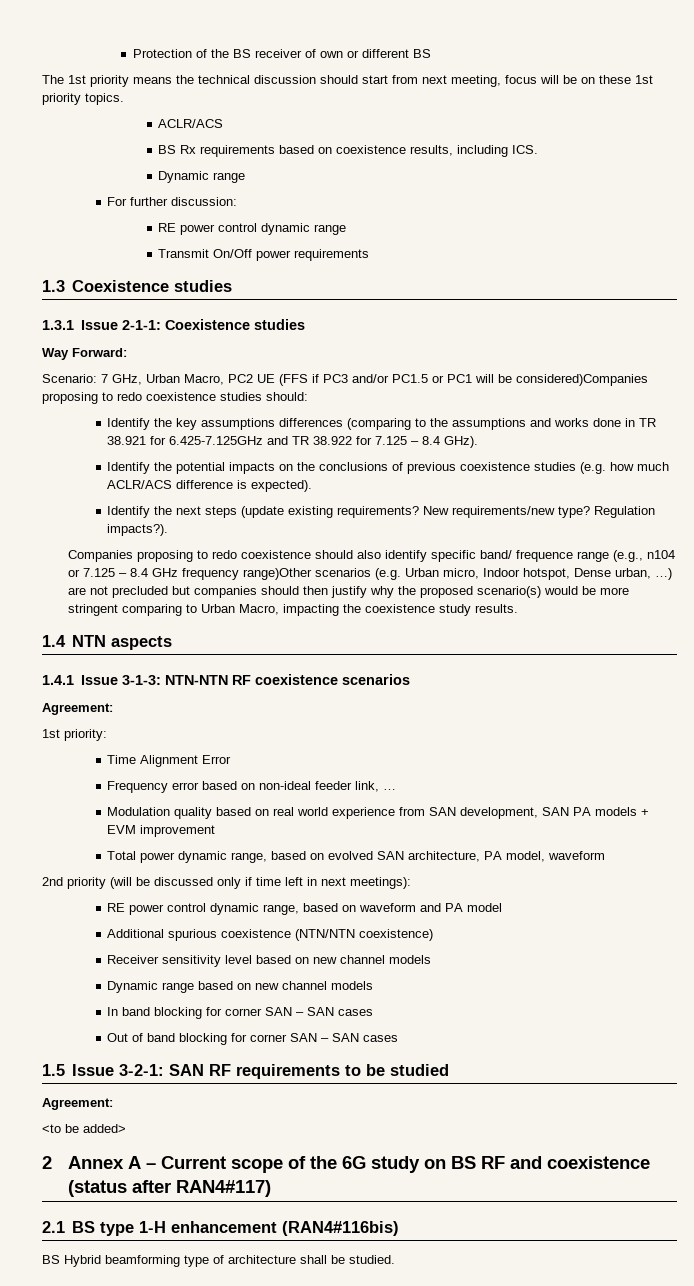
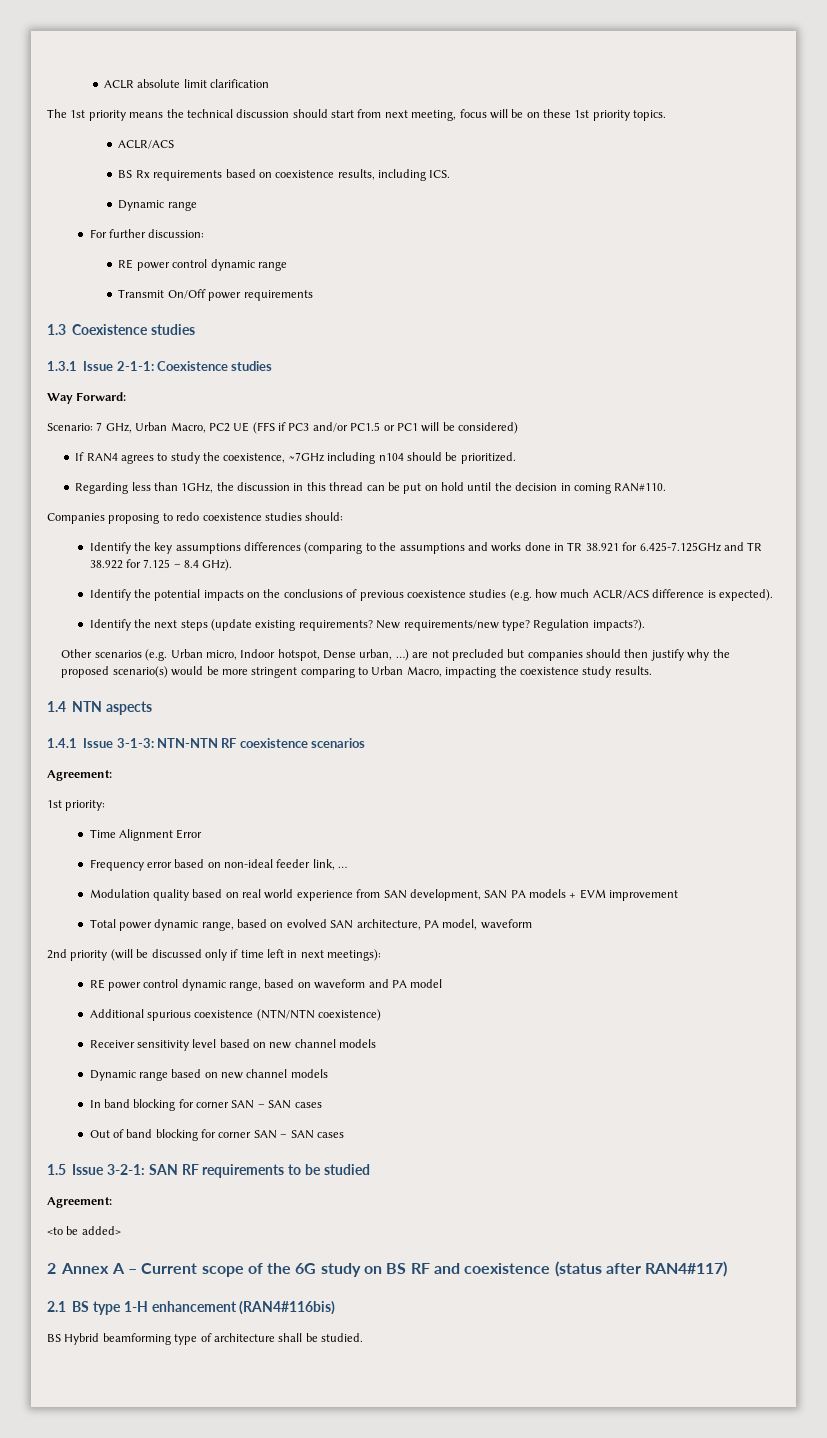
- Protection of the BS receiver of own or different BS
+ ACLR absolute limit clarification
- Scenario: 7 GHz, Urban Macro, PC2 UE (FFS if PC3 and/or PC1.5 or PC1 will be considered)Companies proposing to redo coexistence studies should:
+ Scenario: 7 GHz, Urban Macro, PC2 UE (FFS if PC3 and/or PC1.5 or PC1 will be considered)
+ If RAN4 agrees to study the coexistence, ~7GHz including n104 should be prioritized.
+ Regarding less than 1GHz, the discussion in this thread can be put on hold until the decision in coming RAN#110.
+ Companies proposing to redo coexistence studies should:
- Companies proposing to redo coexistence should also identify specific band/ frequence range (e.g., n104 or 7.125 – 8.4 GHz frequency range)Other scenarios (e.g. Urban micro, Indoor hotspot, Dense urban, …) are not precluded but companies should then justify why the proposed scenario(s) would be more stringent comparing to Urban Macro, impacting the coexistence study results.
+ Other scenarios (e.g. Urban micro, Indoor hotspot, Dense urban, …) are not precluded but companies should then justify why the proposed scenario(s) would be more stringent comparing to Urban Macro, impacting the coexistence study results.

